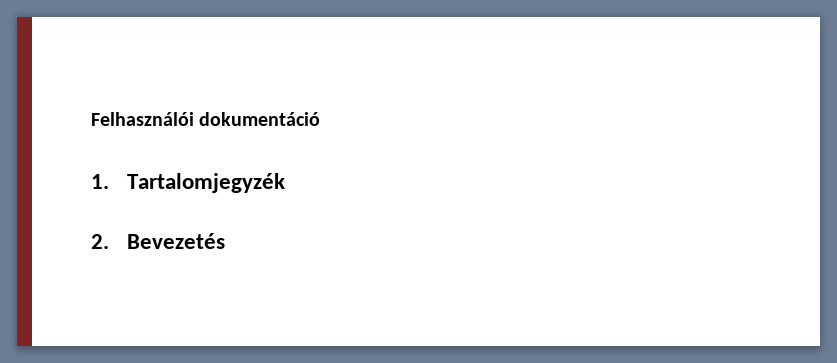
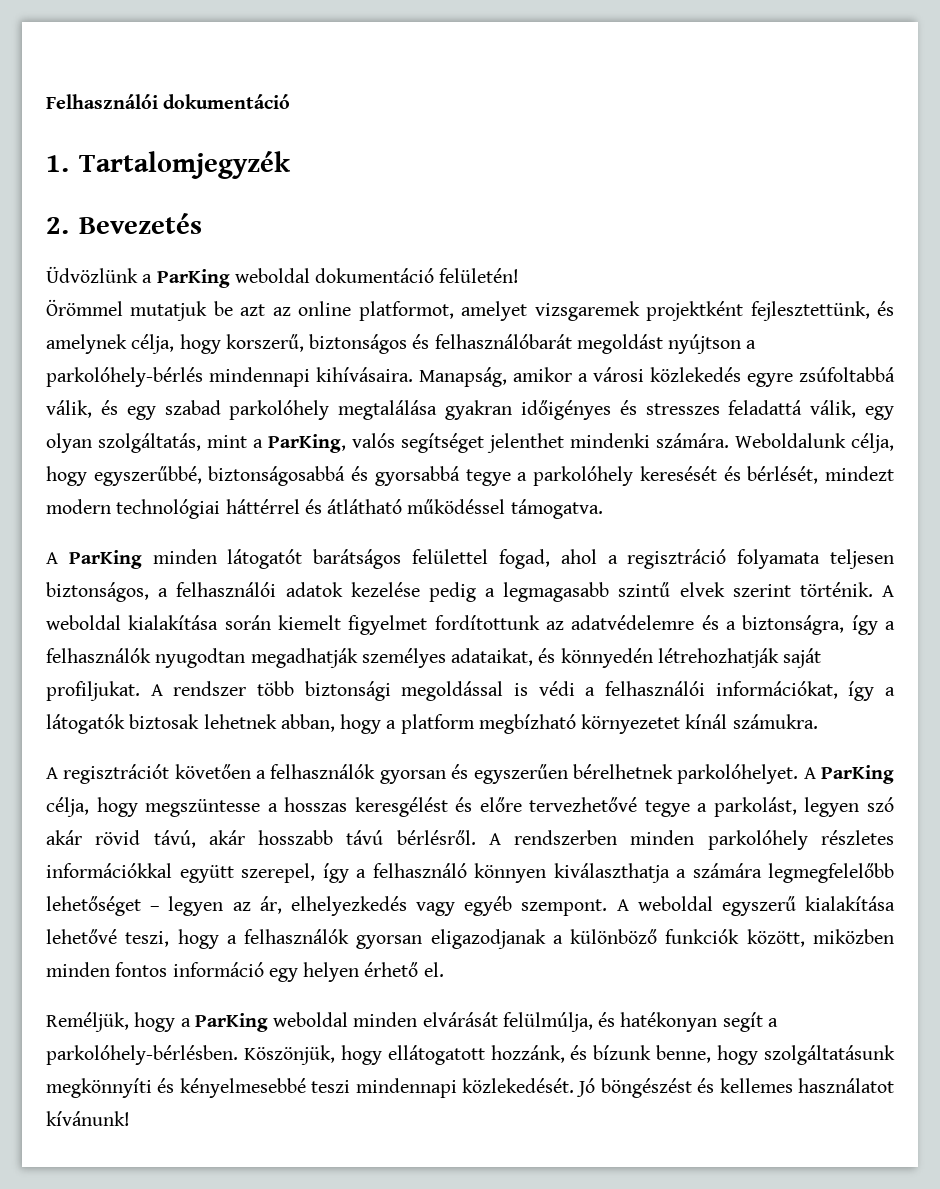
+ Üdvözlünk a ParKing weboldal dokumentáció felületén!
+ Örömmel mutatjuk be azt az online platformot, amelyet vizsgaremek projektként fejlesztettünk, és amelynek célja, hogy korszerű, biztonságos és felhasználóbarát megoldást nyújtson a parkolóhely-bérlés mindennapi kihívásaira. Manapság, amikor a városi közlekedés egyre zsúfoltabbá válik, és egy szabad parkolóhely megtalálása gyakran időigényes és stresszes feladattá válik, egy olyan szolgáltatás, mint a ParKing, valós segítséget jelenthet mindenki számára. Weboldalunk célja, hogy egyszerűbbé, biztonságosabbá és gyorsabbá tegye a parkolóhely keresését és bérlését, mindezt modern technológiai háttérrel és átlátható működéssel támogatva.
+ A ParKing minden látogatót barátságos felülettel fogad, ahol a regisztráció folyamata teljesen biztonságos, a felhasználói adatok kezelése pedig a legmagasabb szintű elvek szerint történik. A weboldal kialakítása során kiemelt figyelmet fordítottunk az adatvédelemre és a biztonságra, így a felhasználók nyugodtan megadhatják személyes adataikat, és könnyedén létrehozhatják saját profiljukat. A rendszer több biztonsági megoldással is védi a felhasználói információkat, így a látogatók biztosak lehetnek abban, hogy a platform megbízható környezetet kínál számukra.
+ A regisztrációt követően a felhasználók gyorsan és egyszerűen bérelhetnek parkolóhelyet. A ParKing célja, hogy megszüntesse a hosszas keresgélést és előre tervezhetővé tegye a parkolást, legyen szó akár rövid távú, akár hosszabb távú bérlésről. A rendszerben minden parkolóhely részletes információkkal együtt szerepel, így a felhasználó könnyen kiválaszthatja a számára legmegfelelőbb lehetőséget – legyen az ár, elhelyezkedés vagy egyéb szempont. A weboldal egyszerű kialakítása lehetővé teszi, hogy a felhasználók gyorsan eligazodjanak a különböző funkciók között, miközben minden fontos információ egy helyen érhető el.
+ Reméljük, hogy a ParKing weboldal minden elvárását felülmúlja, és hatékonyan segít a parkolóhely-bérlésben. Köszönjük, hogy ellátogatott hozzánk, és bízunk benne, hogy szolgáltatásunk megkönnyíti és kényelmesebbé teszi mindennapi közlekedését. Jó böngészést és kellemes használatot kívánunk!

